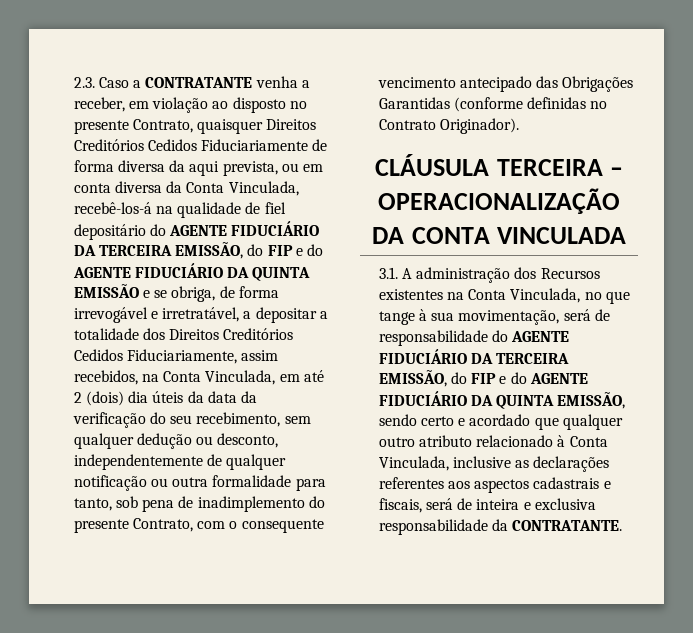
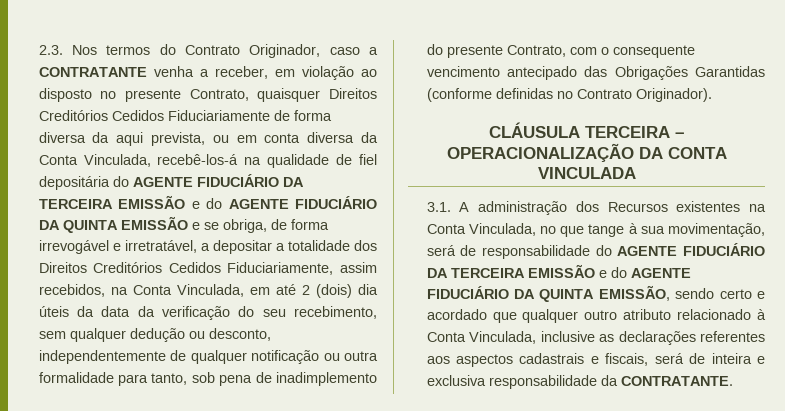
- 2.3. Caso a CONTRATANTE venha a receber, em violação ao disposto no presente Contrato, quaisquer Direitos Creditórios Cedidos Fiduciariamente de forma diversa da aqui prevista, ou em conta diversa da Conta Vinculada, recebê-los-á na qualidade de fiel depositário do AGENTE FIDUCIÁRIO DA TERCEIRA EMISSÃO, do FIP e do AGENTE FIDUCIÁRIO DA QUINTA EMISSÃO e se obriga, de forma irrevogável e irretratável, a depositar a totalidade dos Direitos Creditórios Cedidos Fiduciariamente, assim recebidos, na Conta Vinculada, em até 2 (dois) dia úteis da data da verificação do seu recebimento, sem qualquer dedução ou desconto, independentemente de qualquer notificação ou outra formalidade para tanto, sob pena de inadimplemento do presente Contrato, com o consequente vencimento antecipado das Obrigações Garantidas (conforme definidas no Contrato Originador).
+ 2.3. Nos termos do Contrato Originador, caso a CONTRATANTE venha a receber, em violação ao disposto no presente Contrato, quaisquer Direitos Creditórios Cedidos Fiduciariamente de forma diversa da aqui prevista, ou em conta diversa da Conta Vinculada, recebê-los-á na qualidade de fiel depositária do AGENTE FIDUCIÁRIO DA TERCEIRA EMISSÃO e do AGENTE FIDUCIÁRIO DA QUINTA EMISSÃO e se obriga, de forma irrevogável e irretratável, a depositar a totalidade dos Direitos Creditórios Cedidos Fiduciariamente, assim recebidos, na Conta Vinculada, em até 2 (dois) dia úteis da data da verificação do seu recebimento, sem qualquer dedução ou desconto, independentemente de qualquer notificação ou outra formalidade para tanto, sob pena de inadimplemento do presente Contrato, com o consequente vencimento antecipado das Obrigações Garantidas (conforme definidas no Contrato Originador).
- 3.1. A administração dos Recursos existentes na Conta Vinculada, no que tange à sua movimentação, será de responsabilidade do AGENTE FIDUCIÁRIO DA TERCEIRA EMISSÃO, do FIP e do AGENTE FIDUCIÁRIO DA QUINTA EMISSÃO, sendo certo e acordado que qualquer outro atributo relacionado à Conta Vinculada, inclusive as declarações referentes aos aspectos cadastrais e fiscais, será de inteira e exclusiva responsabilidade da CONTRATANTE.
+ 3.1. A administração dos Recursos existentes na Conta Vinculada, no que tange à sua movimentação, será de responsabilidade do AGENTE FIDUCIÁRIO DA TERCEIRA EMISSÃO e do AGENTE FIDUCIÁRIO DA QUINTA EMISSÃO, sendo certo e acordado que qualquer outro atributo relacionado à Conta Vinculada, inclusive as declarações referentes aos aspectos cadastrais e fiscais, será de inteira e exclusiva responsabilidade da CONTRATANTE.

